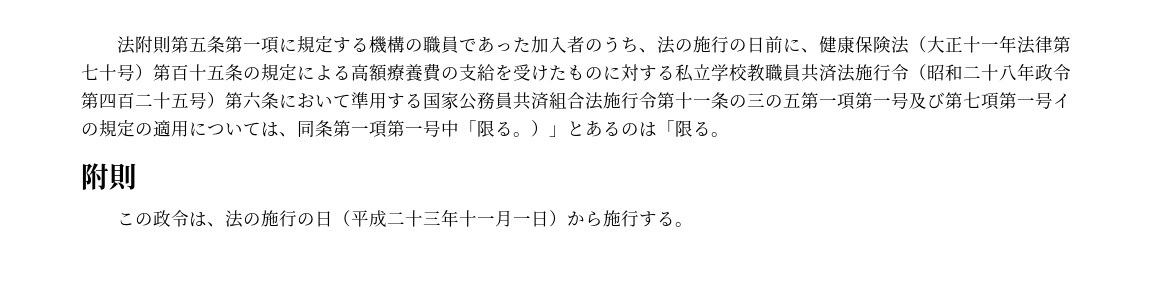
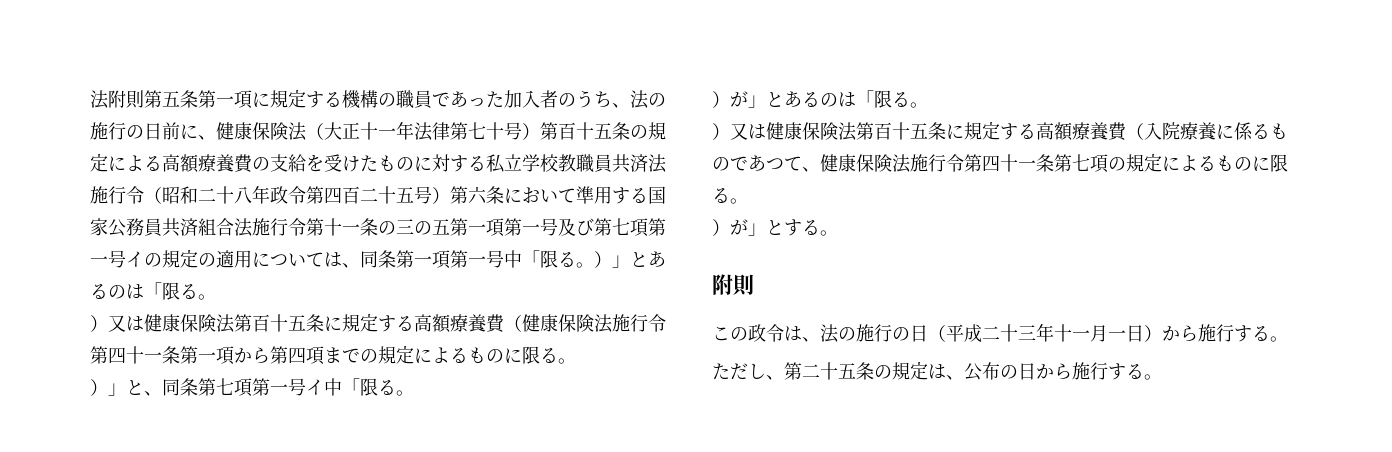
+ ）又は健康保険法第百十五条に規定する高額療養費（健康保険法施行令第四十一条第一項から第四項までの規定によるものに限る。
+ ）」と、同条第七項第一号イ中「限る。
+ ）が」とあるのは「限る。
+ ）又は健康保険法第百十五条に規定する高額療養費（入院療養に係るものであつて、健康保険法施行令第四十一条第七項の規定によるものに限る。
+ ）が」とする。
+ ただし、第二十五条の規定は、公布の日から施行する。

